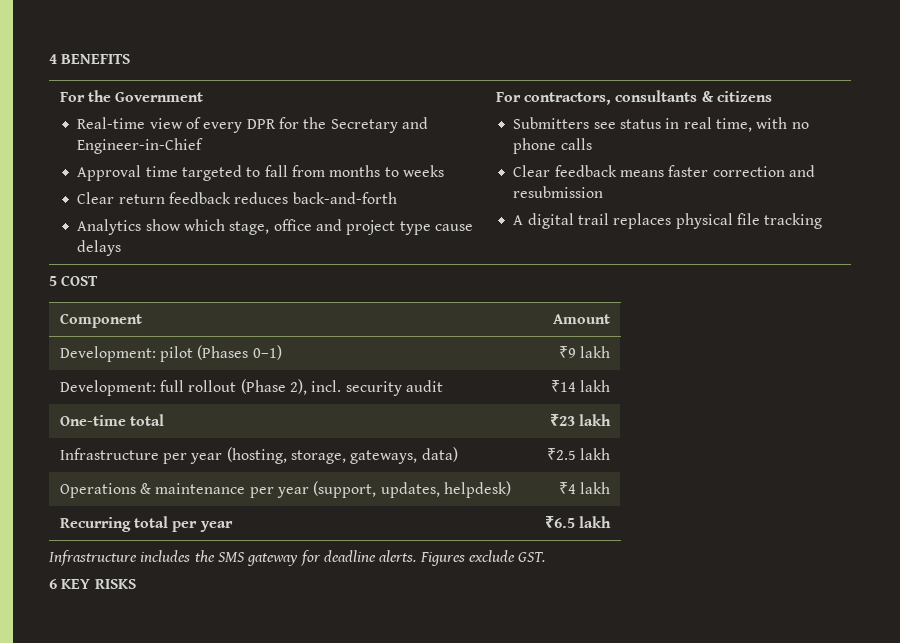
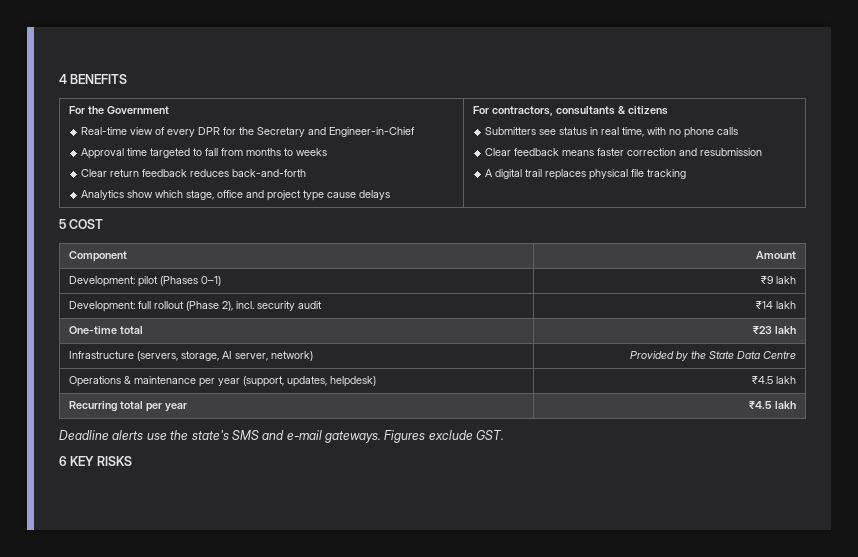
- Infrastructure per year (hosting, storage, gateways, data) | ₹2.5 lakh
+ Infrastructure (servers, storage, AI server, network) | Provided by the State Data Centre
- Operations & maintenance per year (support, updates, helpdesk) | ₹4 lakh
+ Operations & maintenance per year (support, updates, helpdesk) | ₹4.5 lakh
- Recurring total per year | ₹6.5 lakh
- Infrastructure includes the SMS gateway for deadline alerts.
+ Recurring total per year | ₹4.5 lakh
+ Deadline alerts use the state's SMS and e-mail gateways.

